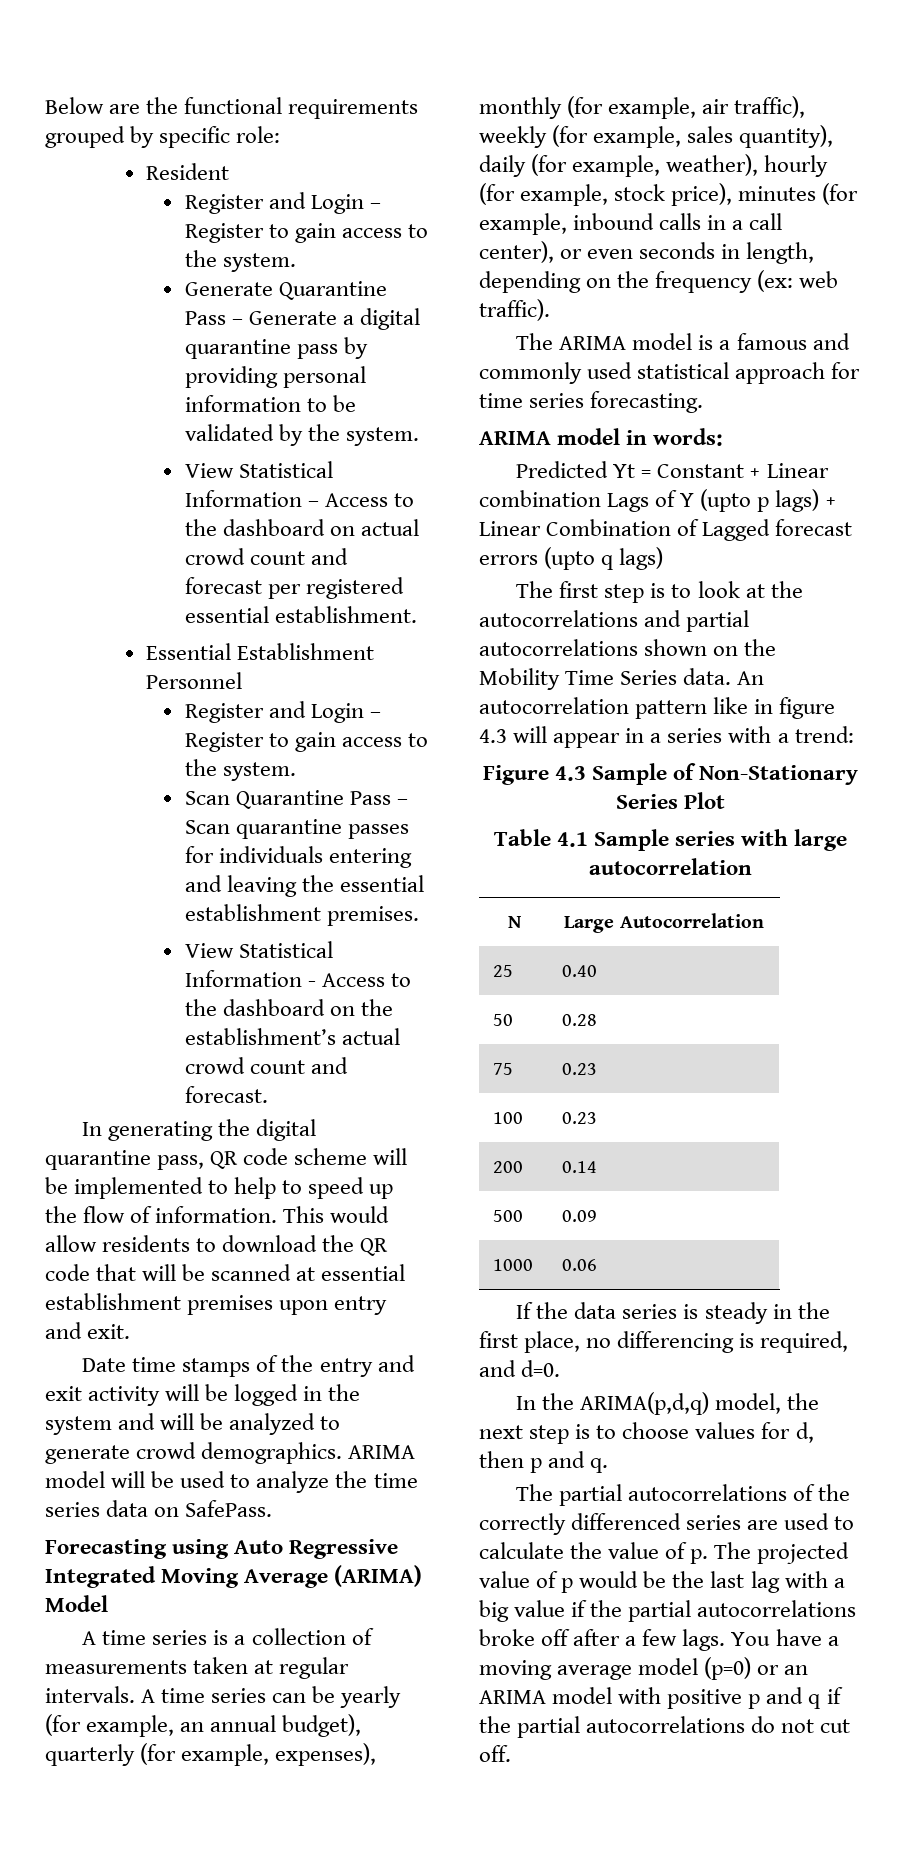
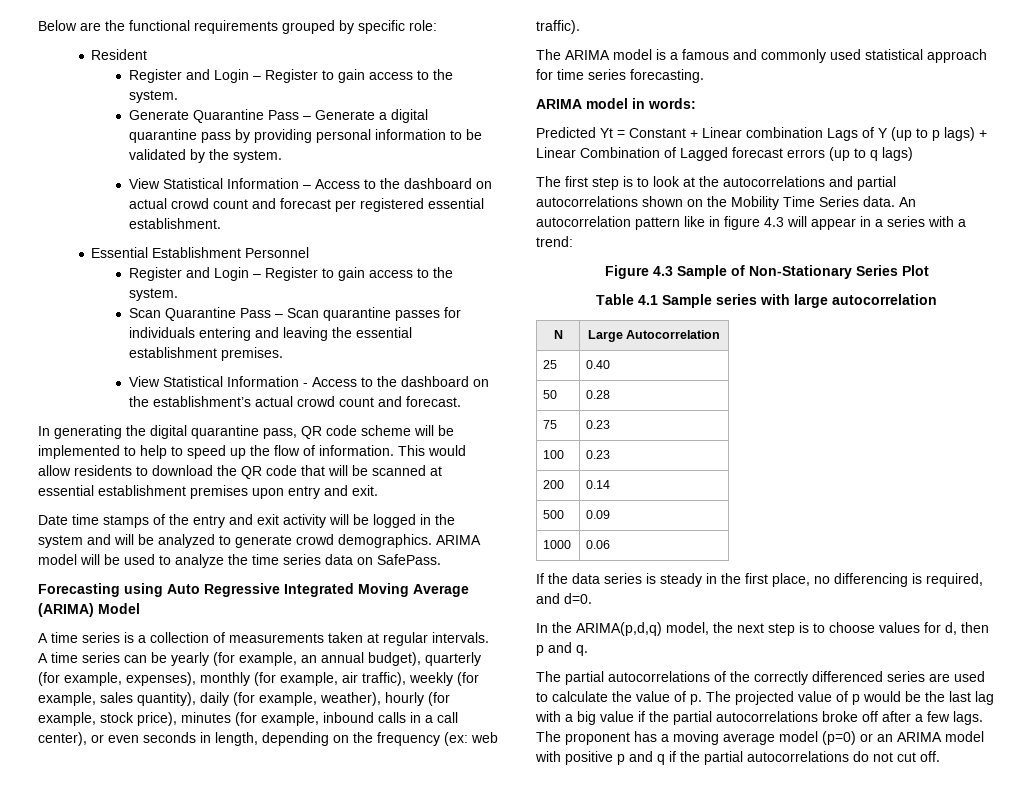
- Predicted Yt = Constant + Linear combination Lags of Y (upto p lags) + Linear Combination of Lagged forecast errors (upto q lags)
+ Predicted Yt = Constant + Linear combination Lags of Y (up to p lags) + Linear Combination of Lagged forecast errors (up to q lags)
- You have a moving average model (p=0) or an ARIMA model with positive p and q if the partial autocorrelations do not cut off.
+ The proponent has a moving average model (p=0) or an ARIMA model with positive p and q if the partial autocorrelations do not cut off.

